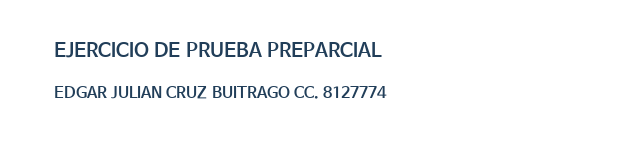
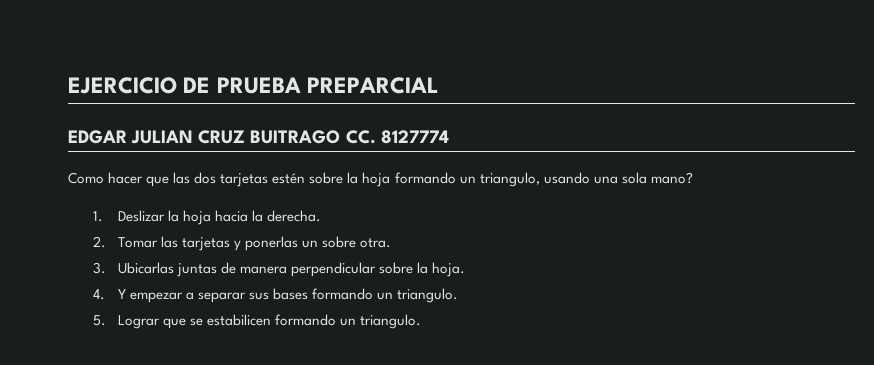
+ Como hacer que las dos tarjetas estén sobre la hoja formando un triangulo, usando una sola mano?
+ 1. Deslizar la hoja hacia la derecha.
+ 2. Tomar las tarjetas y ponerlas un sobre otra.
+ 3. Ubicarlas juntas de manera perpendicular sobre la hoja.
+ 4. Y empezar a separar sus bases formando un triangulo.
+ 5. Lograr que se estabilicen formando un triangulo.

